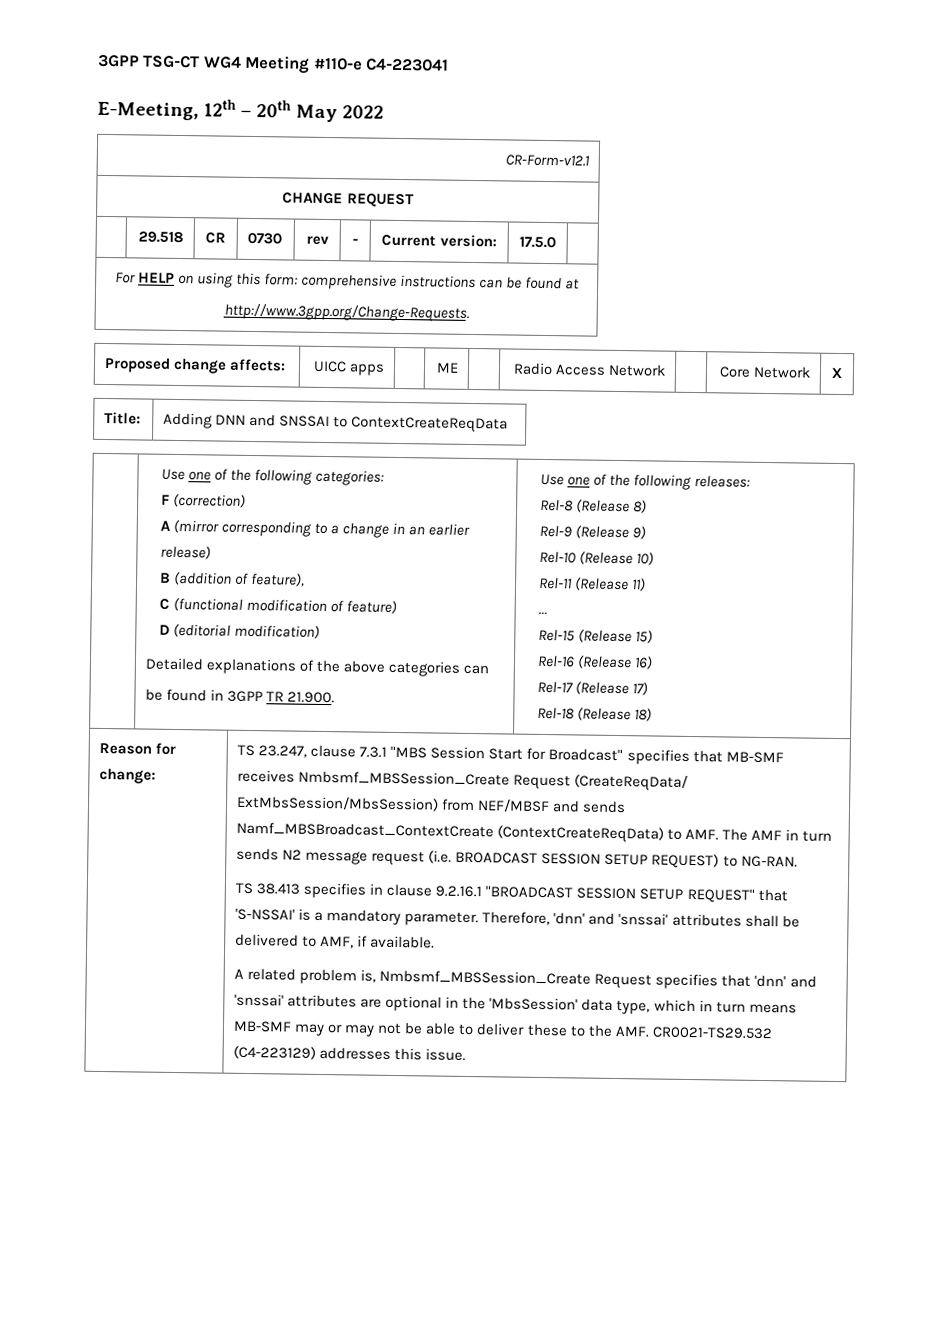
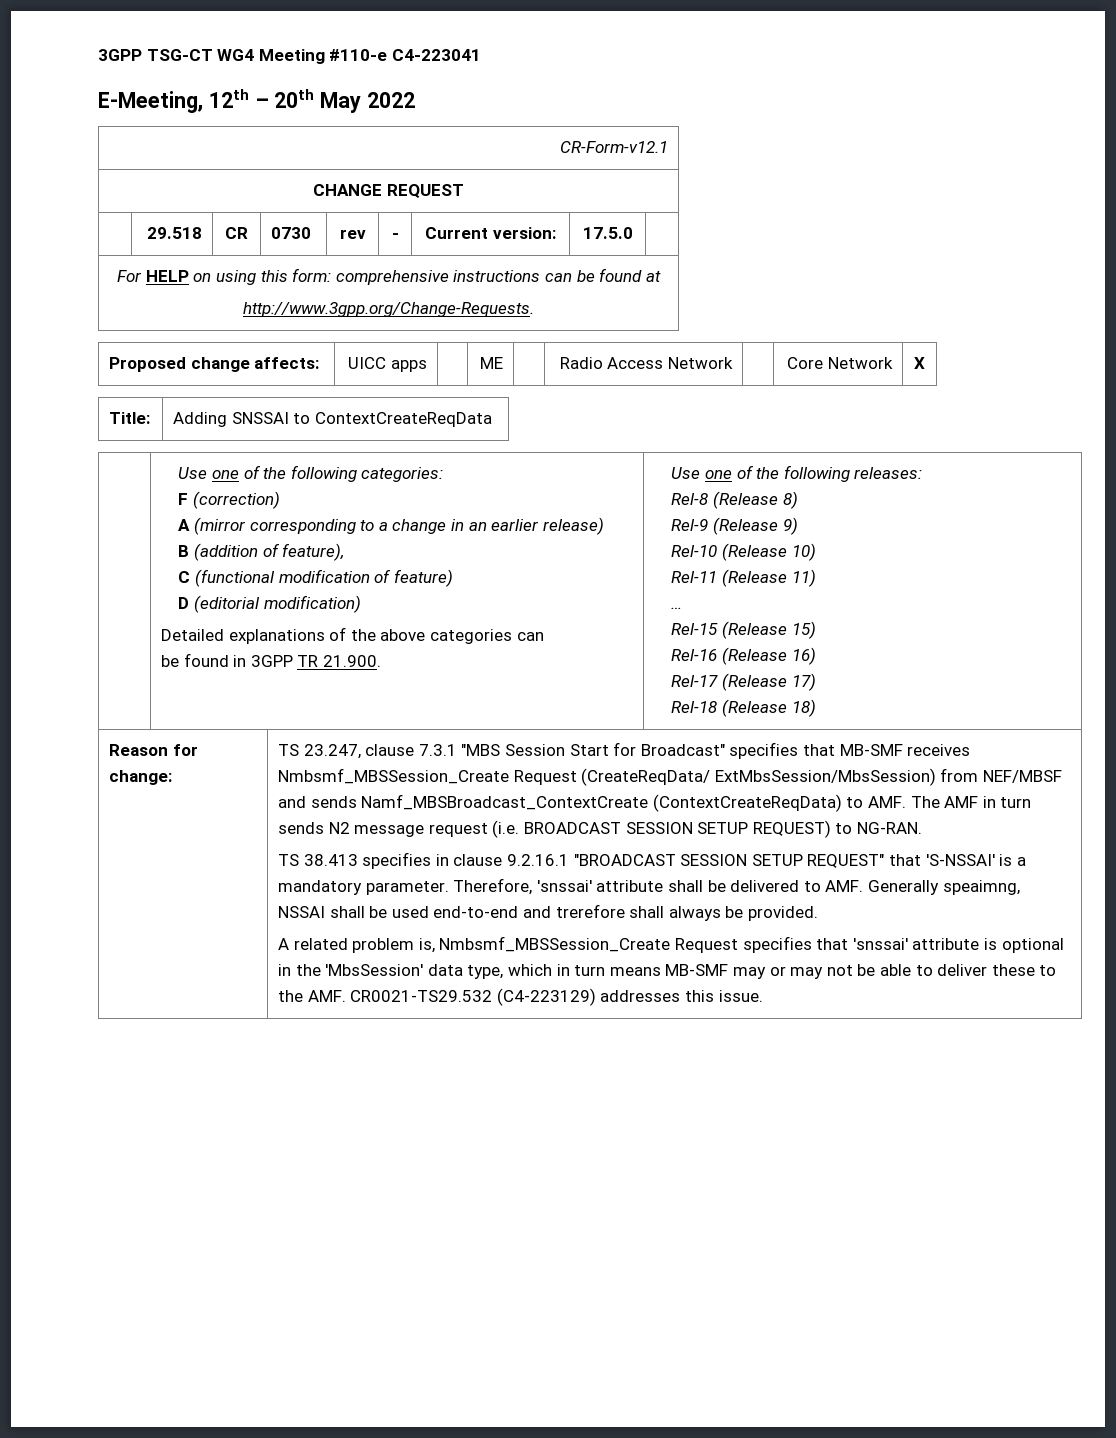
- Title: | Adding DNN and SNSSAI to ContextCreateReqData
+ Title: | Adding SNSSAI to ContextCreateReqData
- Therefore, 'dnn' and 'snssai' attributes shall be delivered to AMF, if available.
+ Therefore, 'snssai' attribute shall be delivered to AMF. Generally speaimng, NSSAI shall be used end-to-end and trerefore shall always be provided.
- A related problem is, Nmbsmf_MBSSession_Create Request specifies that 'dnn' and 'snssai' attributes are optional in the 'MbsSession' data type, which in turn means MB-SMF may or may not be able to deliver these to the AMF. CR0021-TS29.532 (C4-223129) addresses this issue.
+ A related problem is, Nmbsmf_MBSSession_Create Request specifies that 'snssai' attribute is optional in the 'MbsSession' data type, which in turn means MB-SMF may or may not be able to deliver these to the AMF. CR0021-TS29.532 (C4-223129) addresses this issue.

